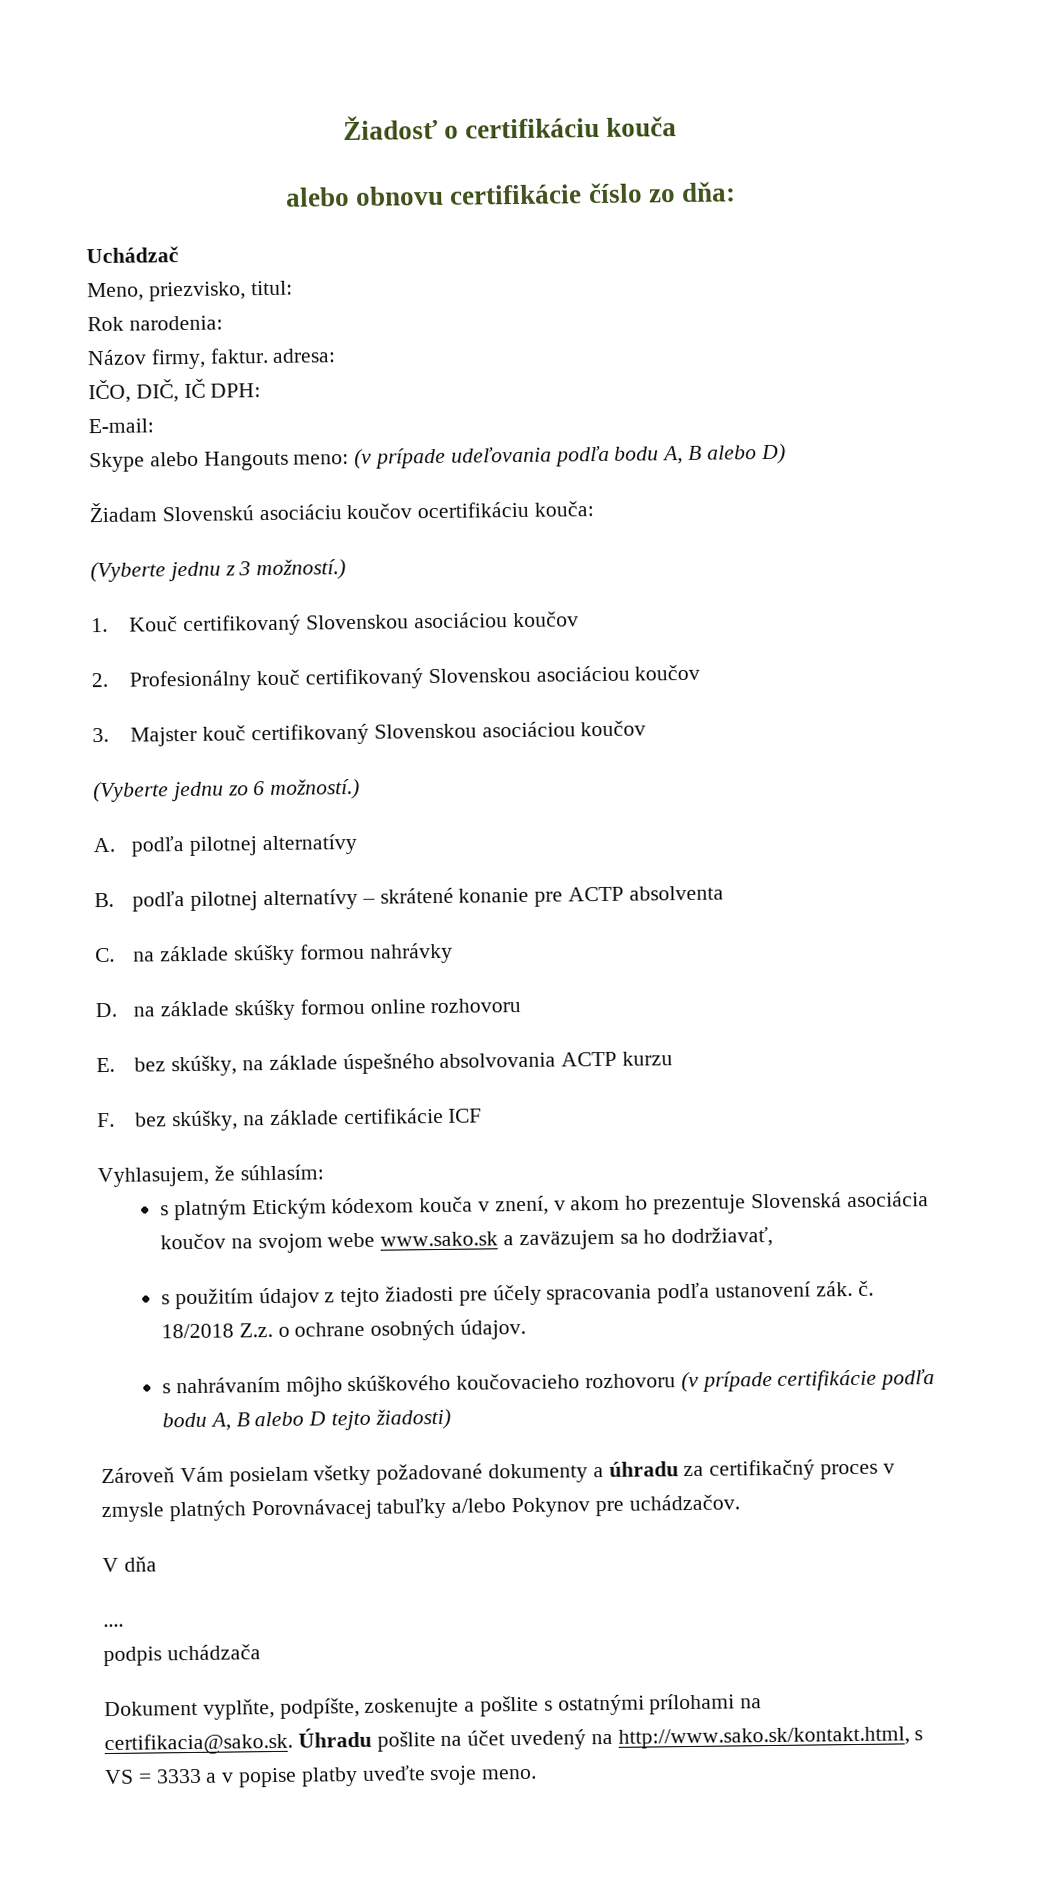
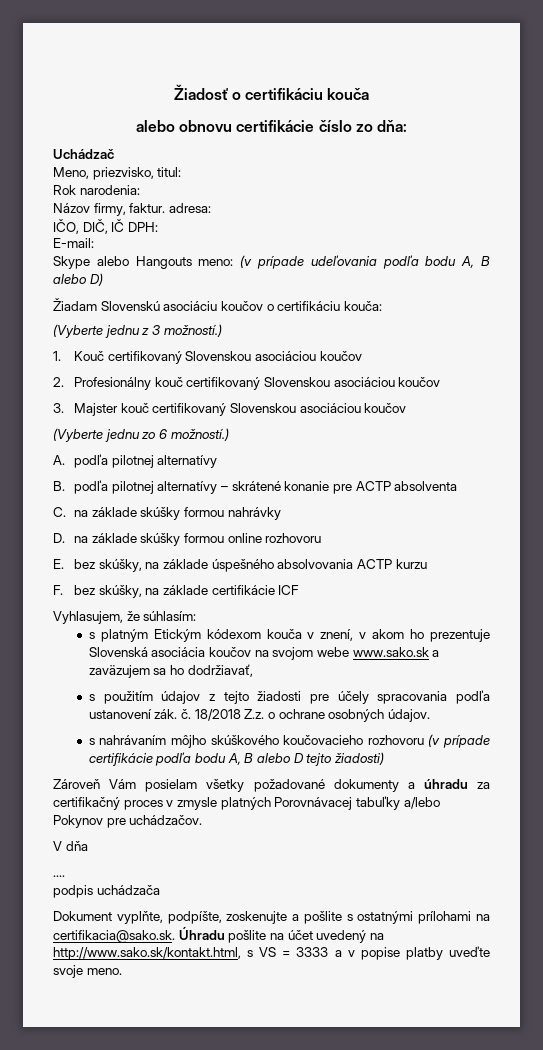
- Žiadam Slovenskú asociáciu koučov ocertifikáciu kouča:
+ Žiadam Slovenskú asociáciu koučov o certifikáciu kouča:

